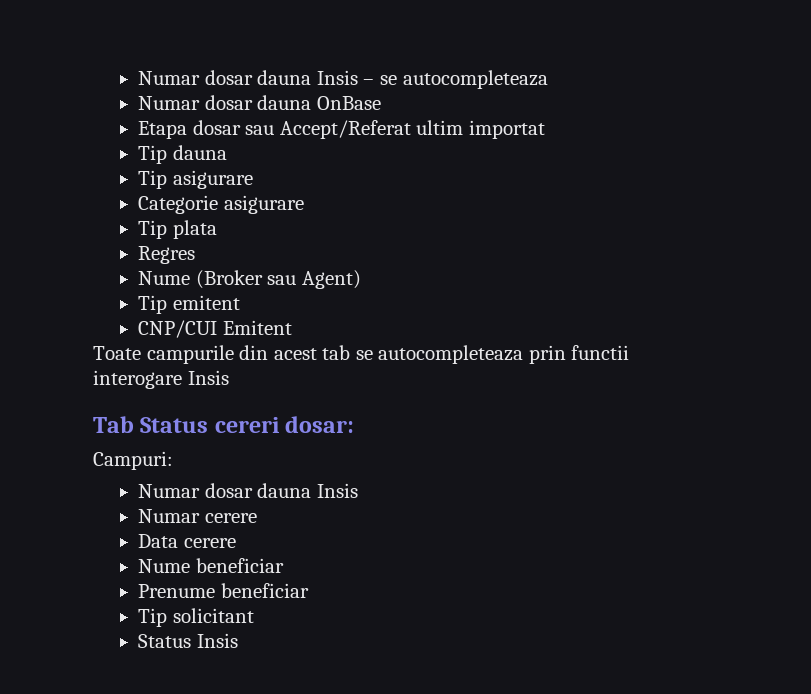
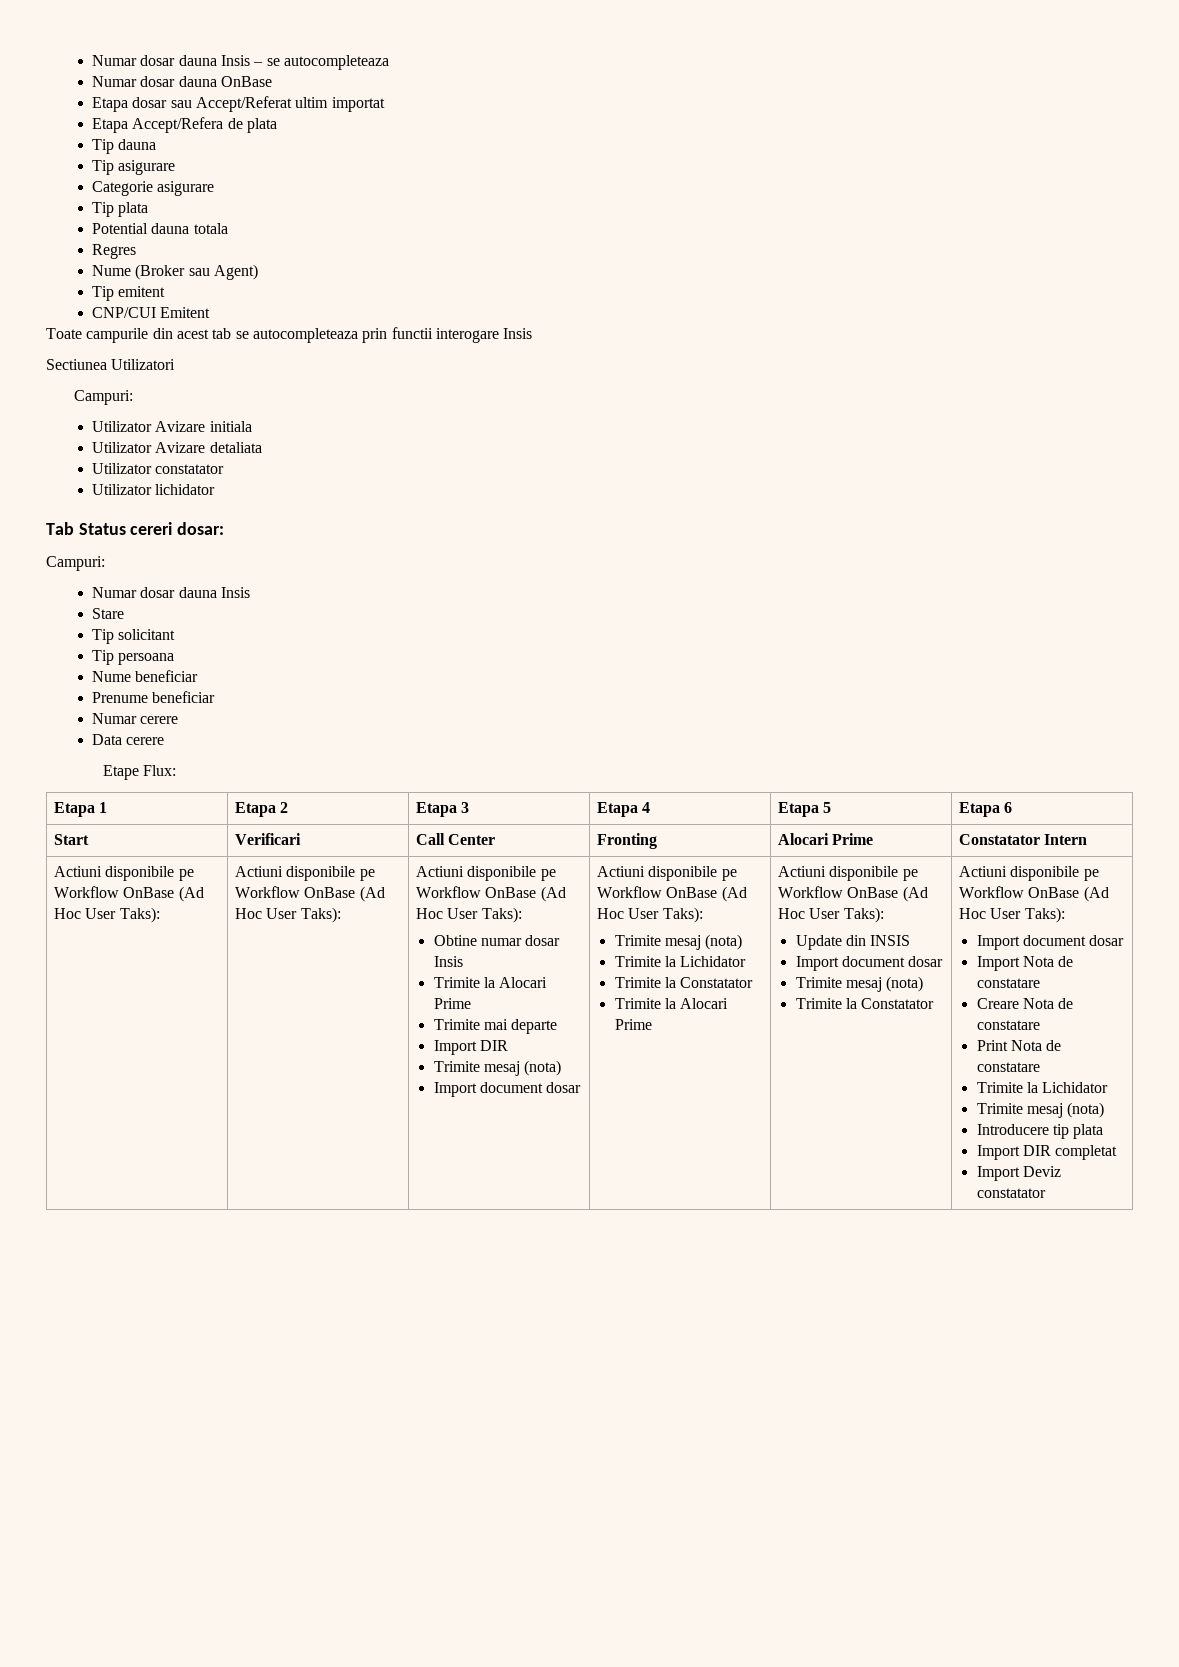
+ Etapa Accept/Refera de plata
+ Potential dauna totala
+ Sectiunea Utilizatori
+ Campuri:
+ Utilizator Avizare initiala
+ Utilizator Avizare detaliata
+ Utilizator constatator
+ Utilizator lichidator
- Numar cerere
- Data cerere
+ Stare
+ Tip solicitant
+ Tip persoana
- Tip solicitant
- Status Insis
+ Numar cerere
+ Data cerere
+ Etape Flux:
+ Etapa 1 | Etapa 2 | Etapa 3 | Etapa 4 | Etapa 5 | Etapa 6
+ Start | Verificari | Call Center | Fronting | Alocari Prime | Constatator Intern
+ Actiuni disponibile pe Workflow OnBase (Ad Hoc User Taks): | Actiuni disponibile pe Workflow OnBase (Ad Hoc User Taks): | Actiuni disponibile pe Workflow OnBase (Ad Hoc User Taks):
+ Obtine numar dosar Insis
+ Trimite la Alocari Prime
+ Trimite mai departe
+ Import DIR
+ Trimite mesaj (nota)
+ Import document dosar | Actiuni disponibile pe Workflow OnBase (Ad Hoc User Taks):
+ Trimite mesaj (nota)
+ Trimite la Lichidator
+ Trimite la Constatator
+ Trimite la Alocari Prime | Actiuni disponibile pe Workflow OnBase (Ad Hoc User Taks):
+ Update din INSIS
+ Import document dosar
+ Trimite mesaj (nota)
+ Trimite la Constatator | Actiuni disponibile pe Workflow OnBase (Ad Hoc User Taks):
+ Import document dosar
+ Import Nota de constatare
+ Creare Nota de constatare
+ Print Nota de constatare
+ Trimite la Lichidator
+ Trimite mesaj (nota)
+ Introducere tip plata
+ Import DIR completat
+ Import Deviz constatator

